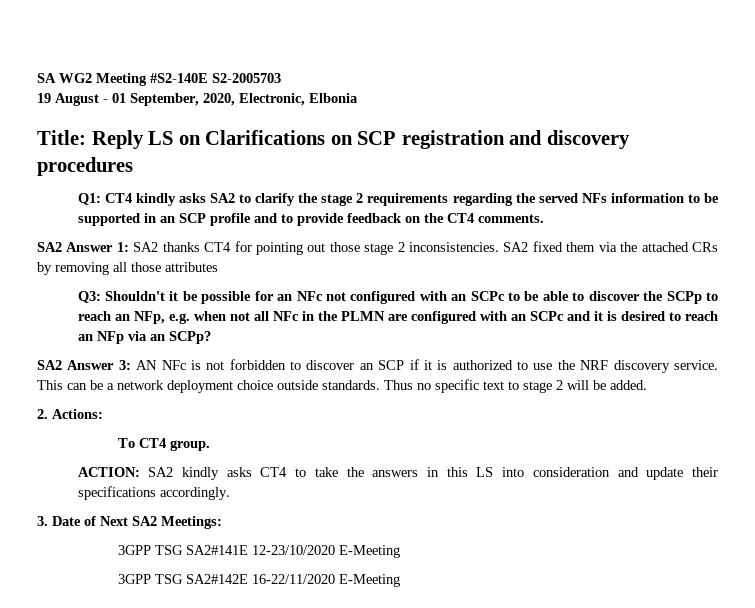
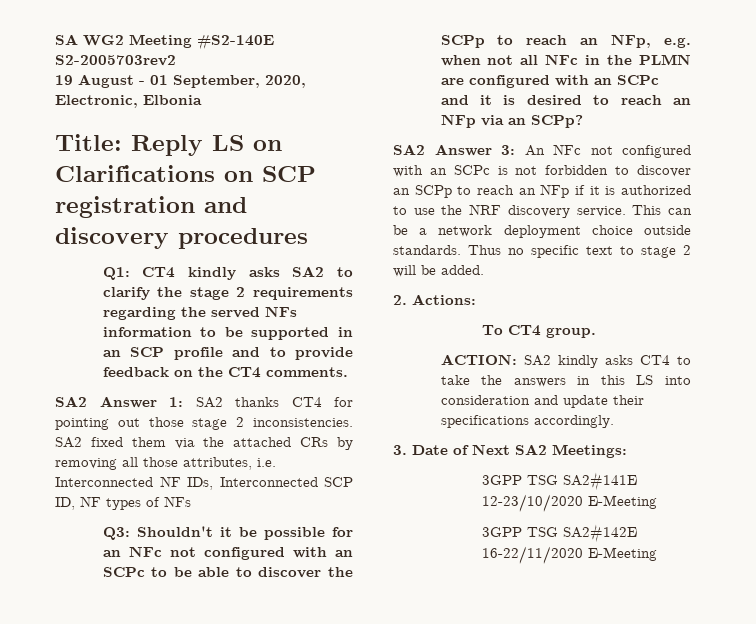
- SA WG2 Meeting #S2-140E S2-2005703
+ SA WG2 Meeting #S2-140E S2-2005703rev2
- SA2 fixed them via the attached CRs by removing all those attributes
+ SA2 fixed them via the attached CRs by removing all those attributes, i.e. Interconnected NF IDs, Interconnected SCP ID, NF types of NFs
- SA2 Answer 3: AN NFc is not forbidden to discover an SCP if it is authorized to use the NRF discovery service.
+ SA2 Answer 3: An NFc not configured with an SCPc is not forbidden to discover an SCPp to reach an NFp if it is authorized to use the NRF discovery service.

